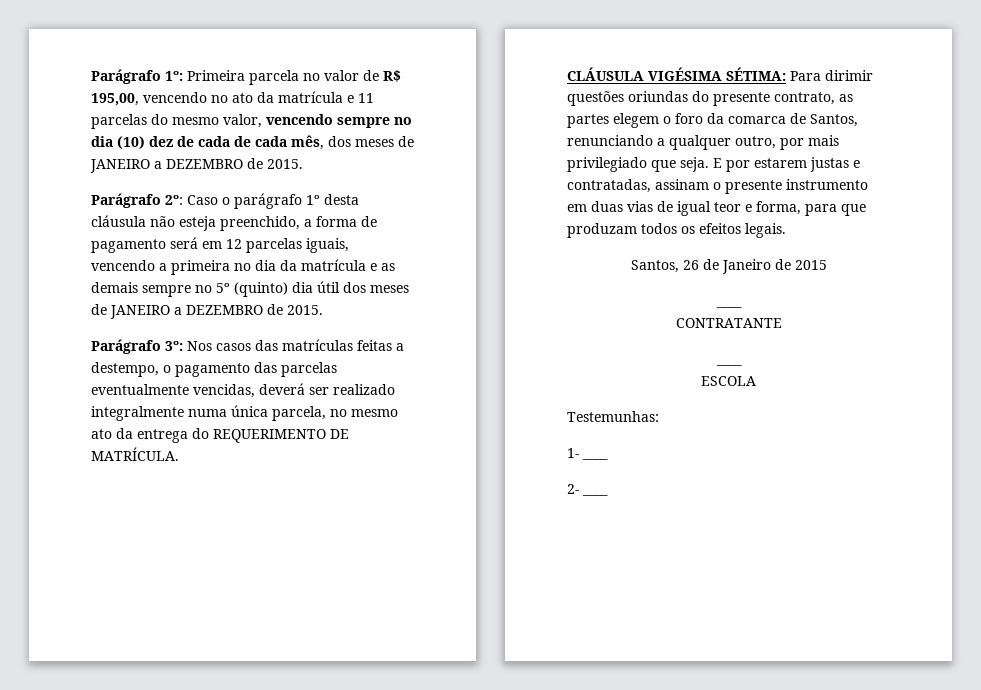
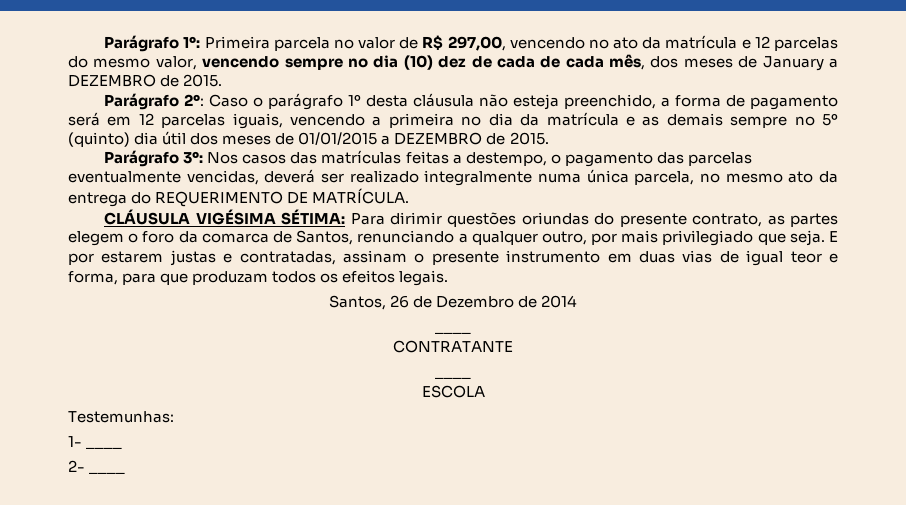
- Parágrafo 1º: Primeira parcela no valor de R$ 195,00, vencendo no ato da matrícula e 11 parcelas do mesmo valor, vencendo sempre no dia (10) dez de cada de cada mês, dos meses de JANEIRO a DEZEMBRO de 2015.
+ Parágrafo 1º: Primeira parcela no valor de R$ 297,00, vencendo no ato da matrícula e 12 parcelas do mesmo valor, vencendo sempre no dia (10) dez de cada de cada mês, dos meses de January a DEZEMBRO de 2015.
- Parágrafo 2º: Caso o parágrafo 1º desta cláusula não esteja preenchido, a forma de pagamento será em 12 parcelas iguais, vencendo a primeira no dia da matrícula e as demais sempre no 5º (quinto) dia útil dos meses de JANEIRO a DEZEMBRO de 2015.
+ Parágrafo 2º: Caso o parágrafo 1º desta cláusula não esteja preenchido, a forma de pagamento será em 12 parcelas iguais, vencendo a primeira no dia da matrícula e as demais sempre no 5º (quinto) dia útil dos meses de 01/01/2015 a DEZEMBRO de 2015.
- Santos, 26 de Janeiro de 2015
+ Santos, 26 de Dezembro de 2014

